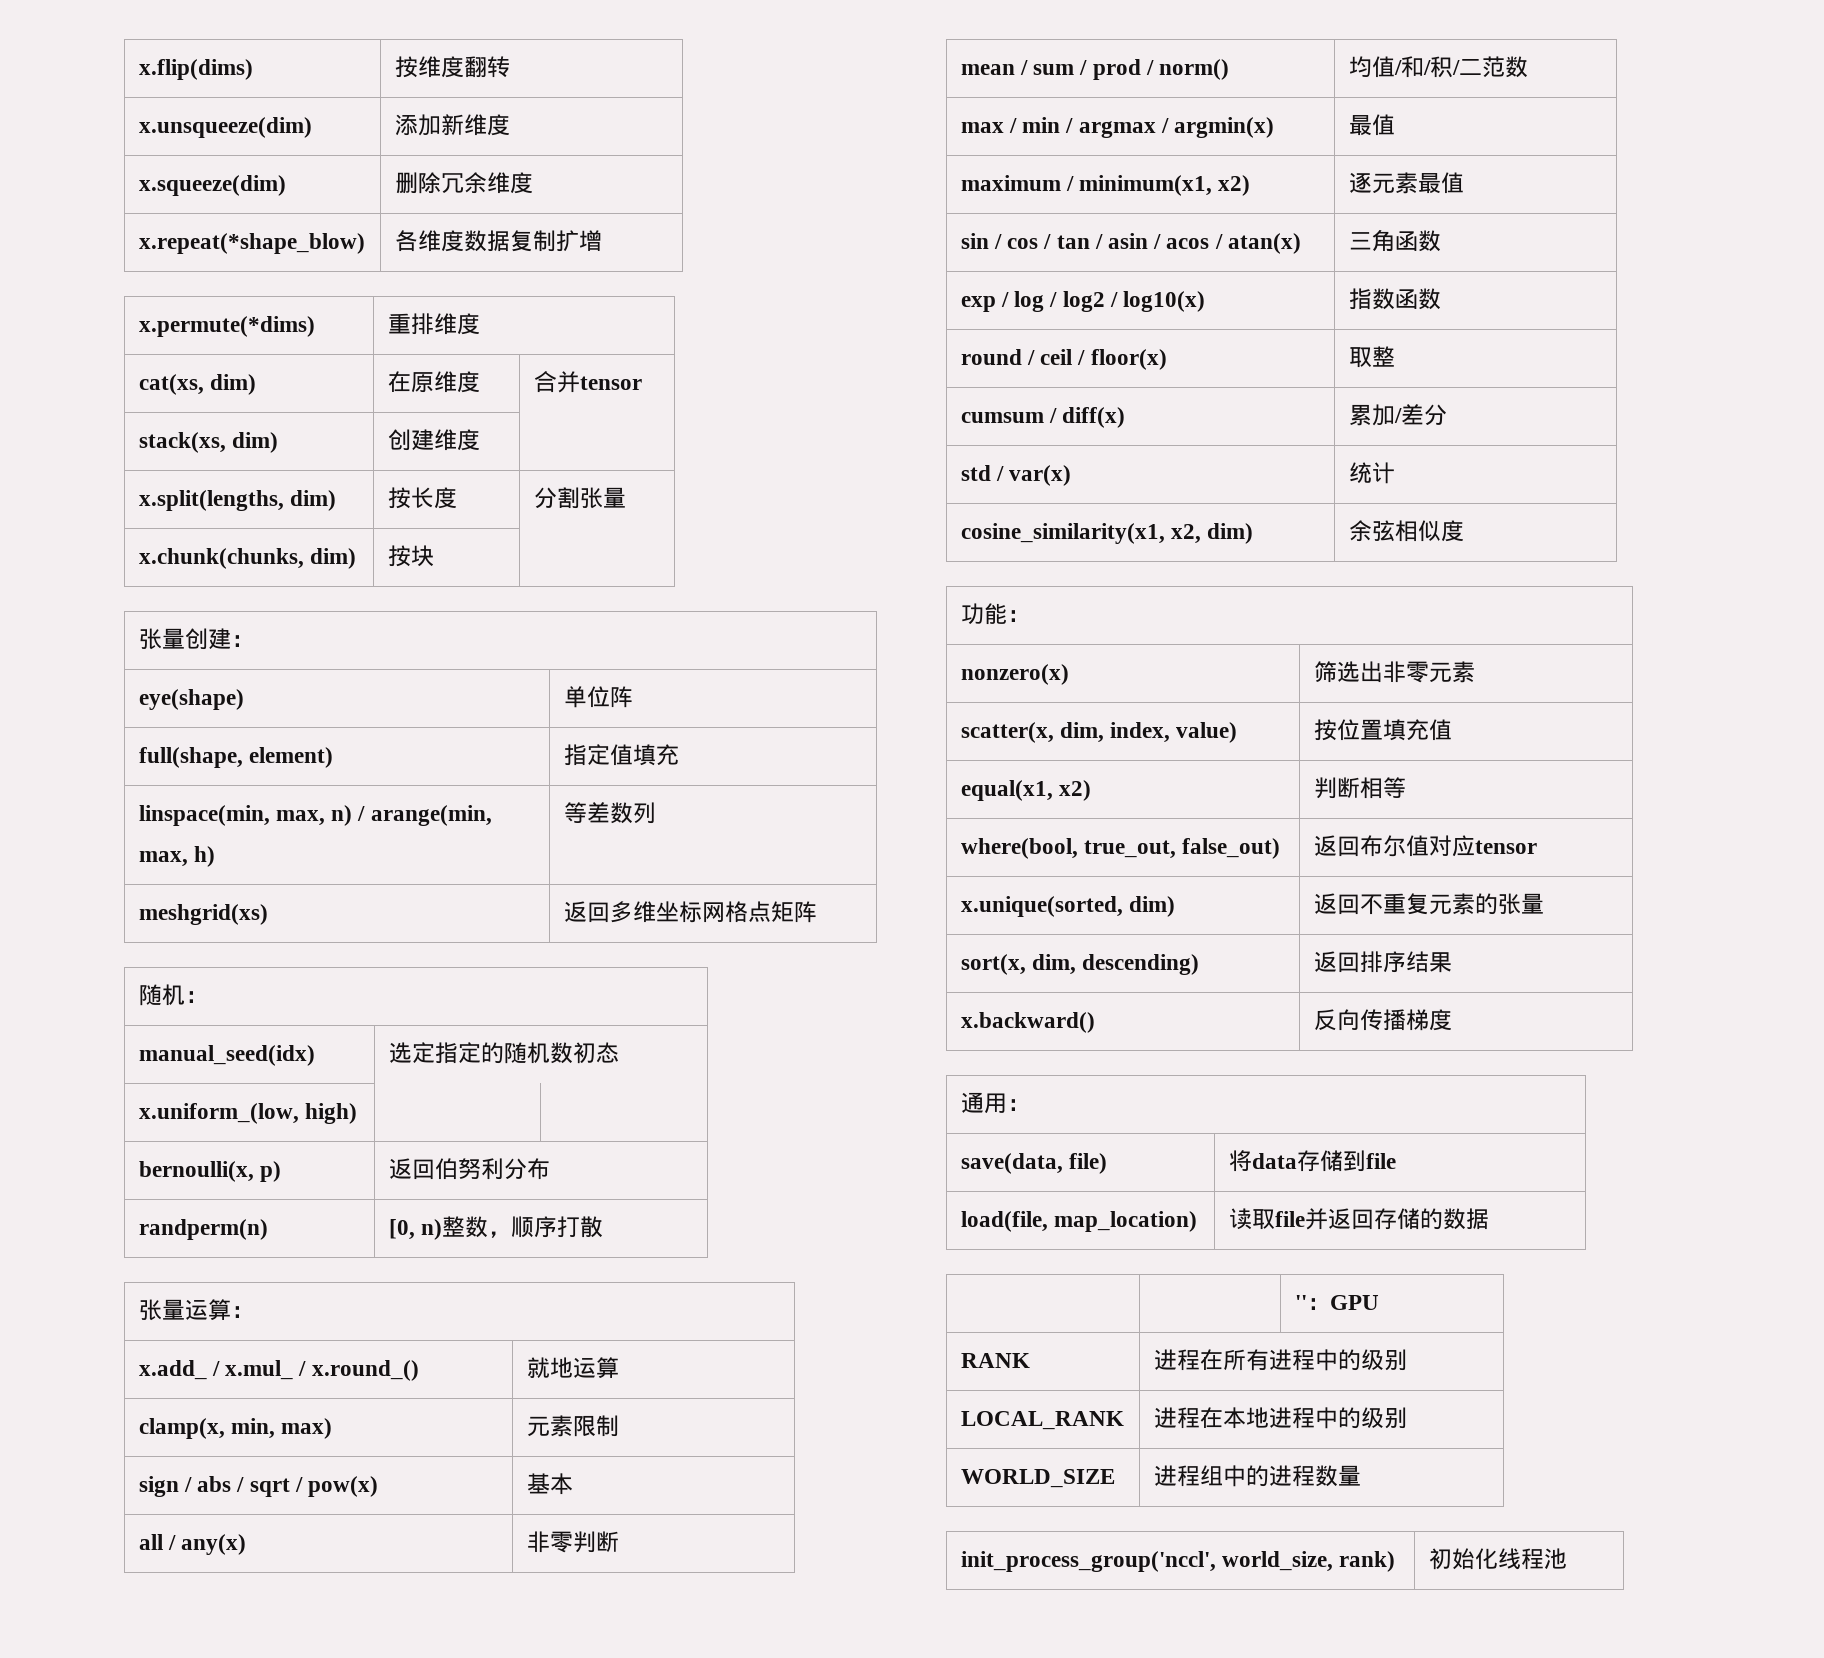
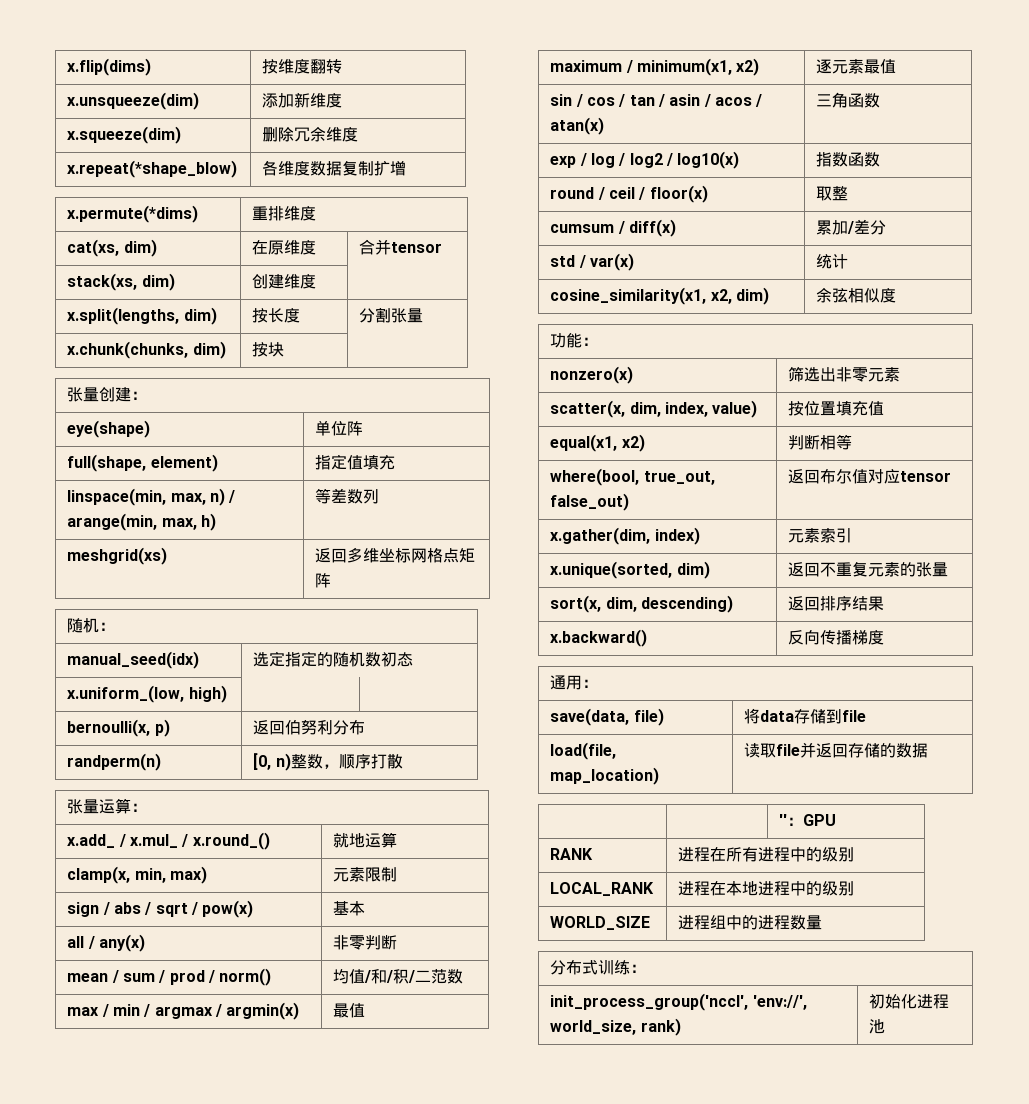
+ x.gather(dim, index) | 元素索引
+ 分布式训练：
- init_process_group('nccl', world_size, rank) | 初始化线程池
+ init_process_group('nccl', 'env://', world_size, rank) | 初始化进程池

